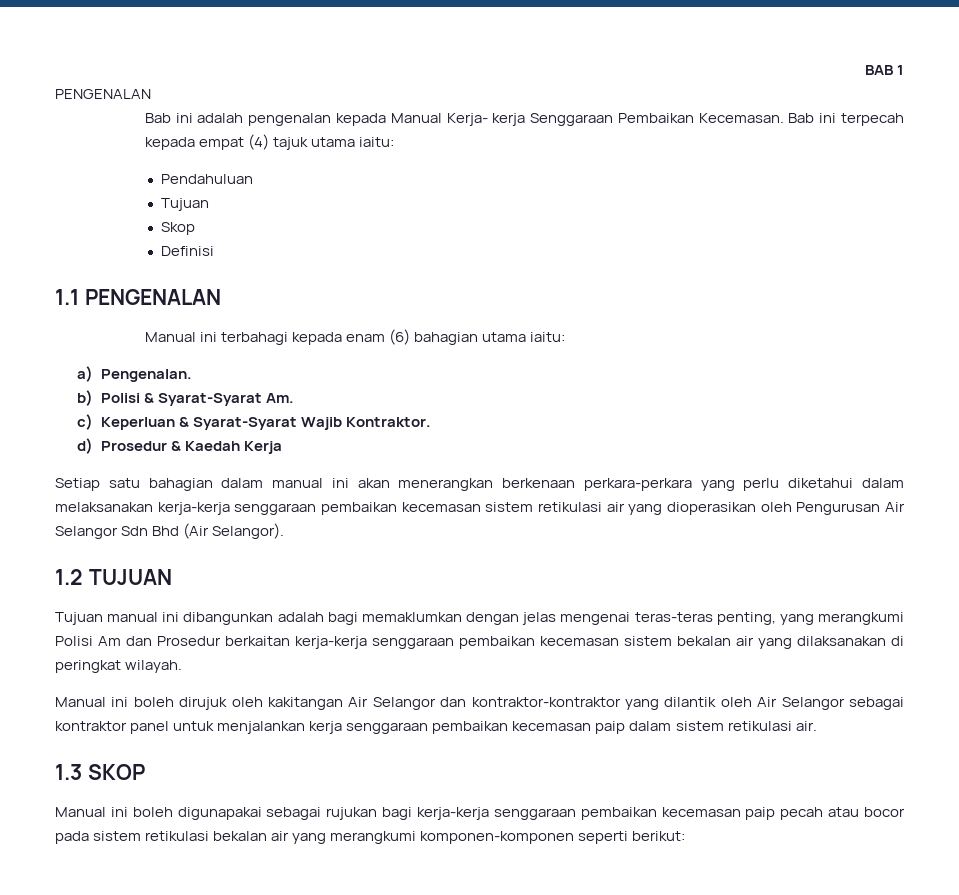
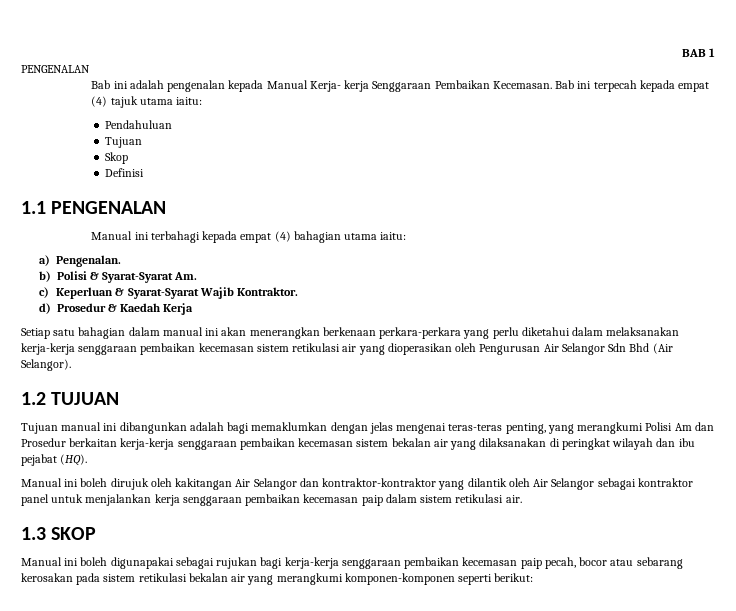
- Manual ini terbahagi kepada enam (6) bahagian utama iaitu:
+ Manual ini terbahagi kepada empat (4) bahagian utama iaitu:
- Tujuan manual ini dibangunkan adalah bagi memaklumkan dengan jelas mengenai teras-teras penting, yang merangkumi Polisi Am dan Prosedur berkaitan kerja-kerja senggaraan pembaikan kecemasan sistem bekalan air yang dilaksanakan di peringkat wilayah.
+ Tujuan manual ini dibangunkan adalah bagi memaklumkan dengan jelas mengenai teras-teras penting, yang merangkumi Polisi Am dan Prosedur berkaitan kerja-kerja senggaraan pembaikan kecemasan sistem bekalan air yang dilaksanakan di peringkat wilayah dan ibu pejabat (HQ).
- Manual ini boleh digunapakai sebagai rujukan bagi kerja-kerja senggaraan pembaikan kecemasan paip pecah atau bocor pada sistem retikulasi bekalan air yang merangkumi komponen-komponen seperti berikut:
+ Manual ini boleh digunapakai sebagai rujukan bagi kerja-kerja senggaraan pembaikan kecemasan paip pecah, bocor atau sebarang kerosakan pada sistem retikulasi bekalan air yang merangkumi komponen-komponen seperti berikut:

